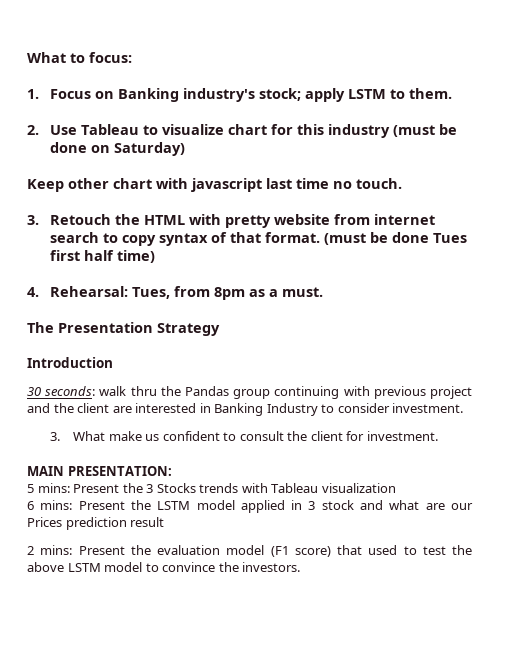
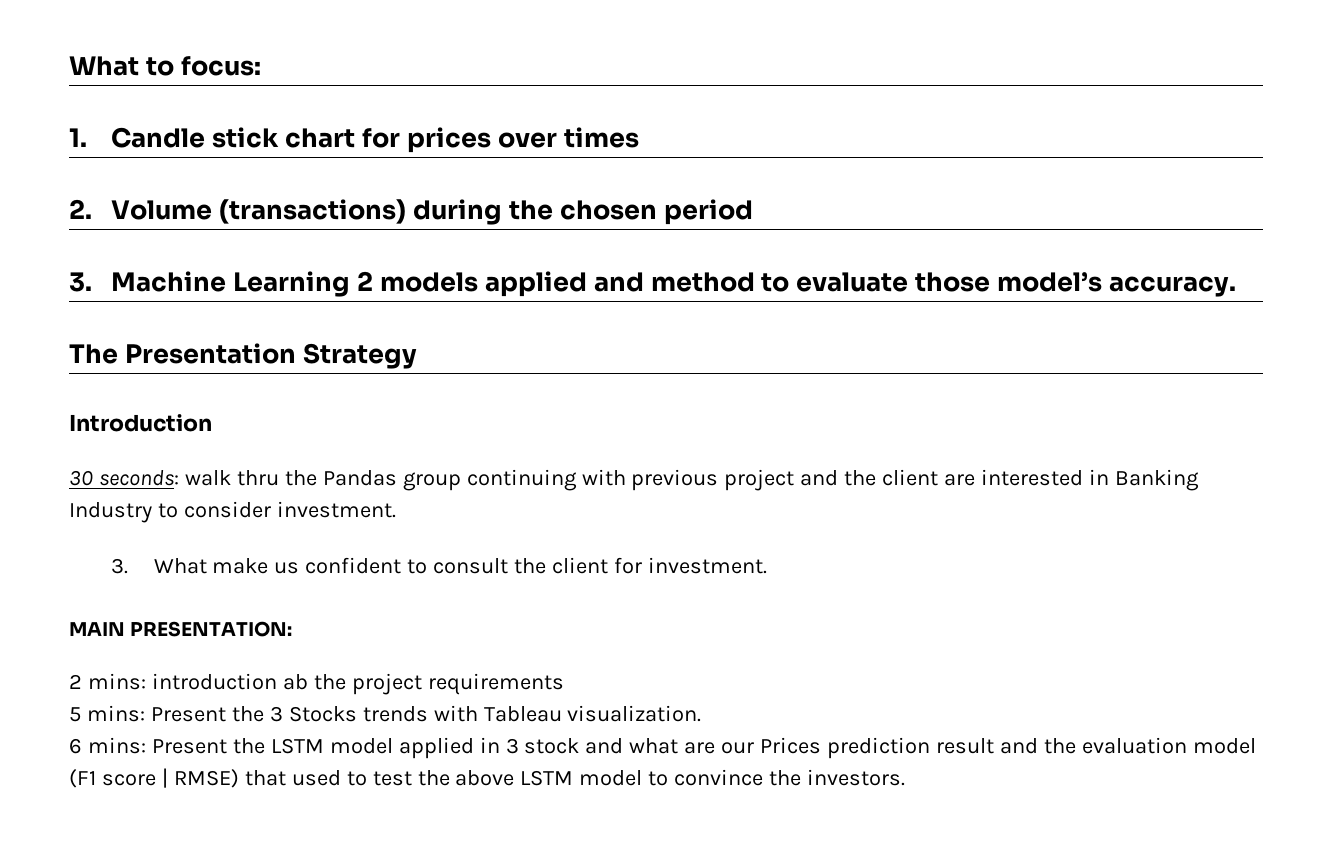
- 1. Focus on Banking industry's stock; apply LSTM to them.
- 2. Use Tableau to visualize chart for this industry (must be done on Saturday)
- Keep other chart with javascript last time no touch.
- 3. Retouch the HTML with pretty website from internet search to copy syntax of that format. (must be done Tues first half time)
- 4. Rehearsal: Tues, from 8pm as a must.
+ 1. Candle stick chart for prices over times
+ 2. Volume (transactions) during the chosen period
+ 3. Machine Learning 2 models applied and method to evaluate those model’s accuracy.
+ 2 mins: introduction ab the project requirements
- 5 mins: Present the 3 Stocks trends with Tableau visualization
+ 5 mins: Present the 3 Stocks trends with Tableau visualization.
- 6 mins: Present the LSTM model applied in 3 stock and what are our Prices prediction result
- 2 mins: Present the evaluation model (F1 score) that used to test the above LSTM model to convince the investors.
+ 6 mins: Present the LSTM model applied in 3 stock and what are our Prices prediction result and the evaluation model (F1 score | RMSE) that used to test the above LSTM model to convince the investors.

